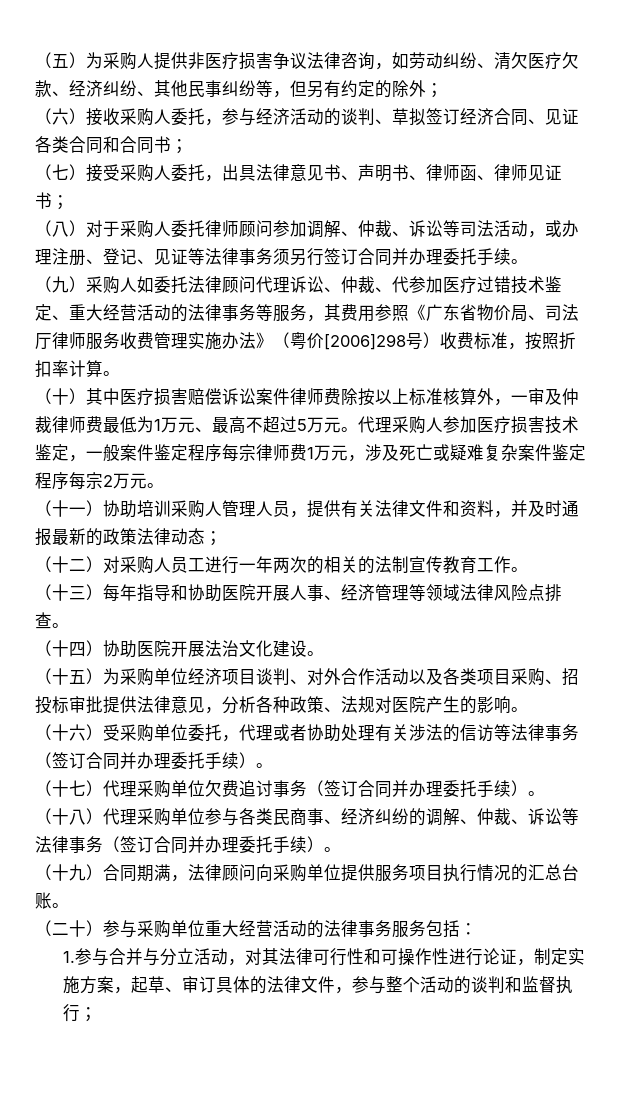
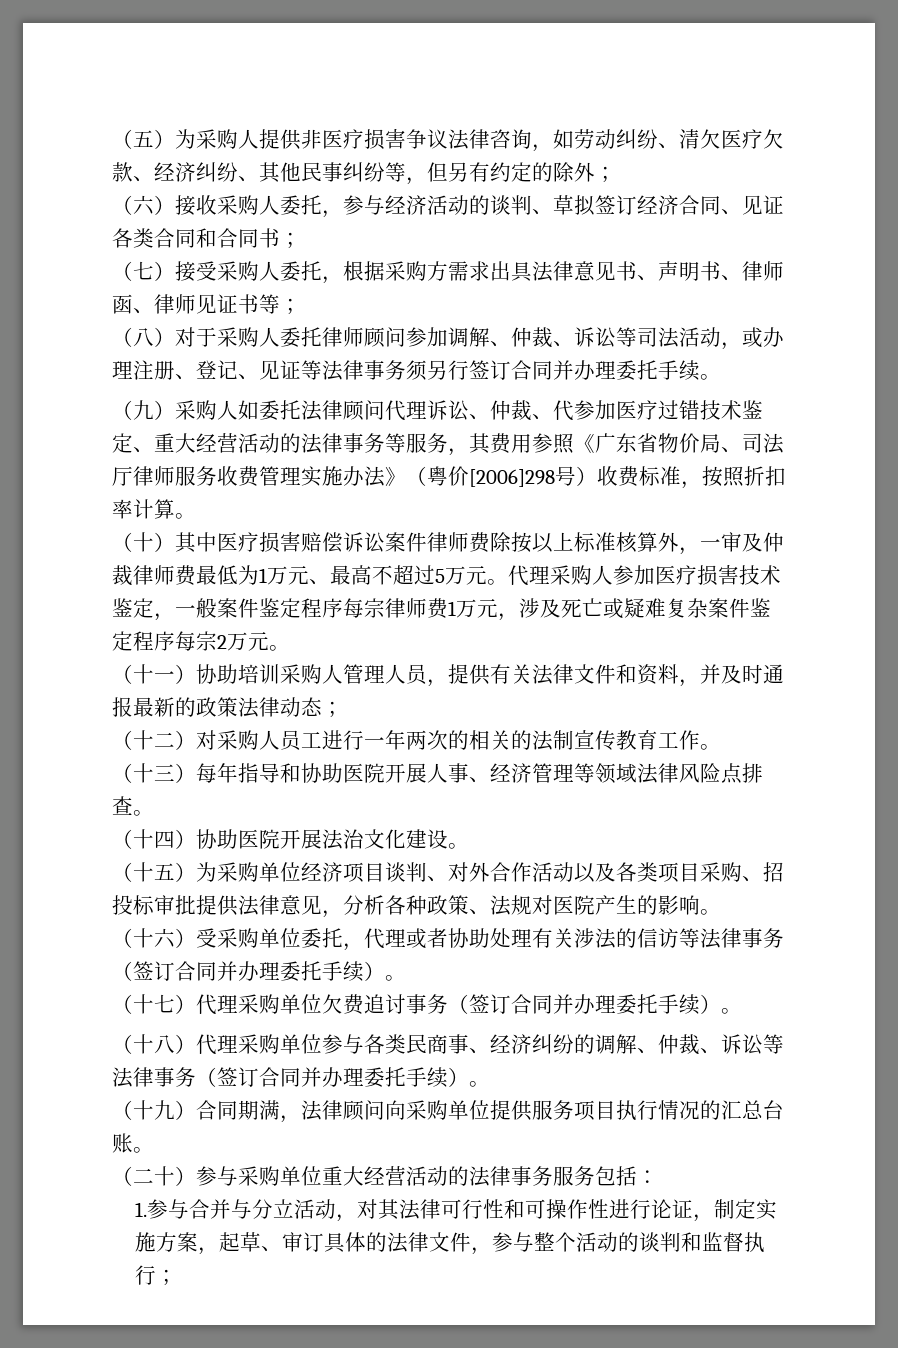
- （七）接受采购人委托，出具法律意见书、声明书、律师函、律师见证书；
+ （七）接受采购人委托，根据采购方需求出具法律意见书、声明书、律师函、律师见证书等；

